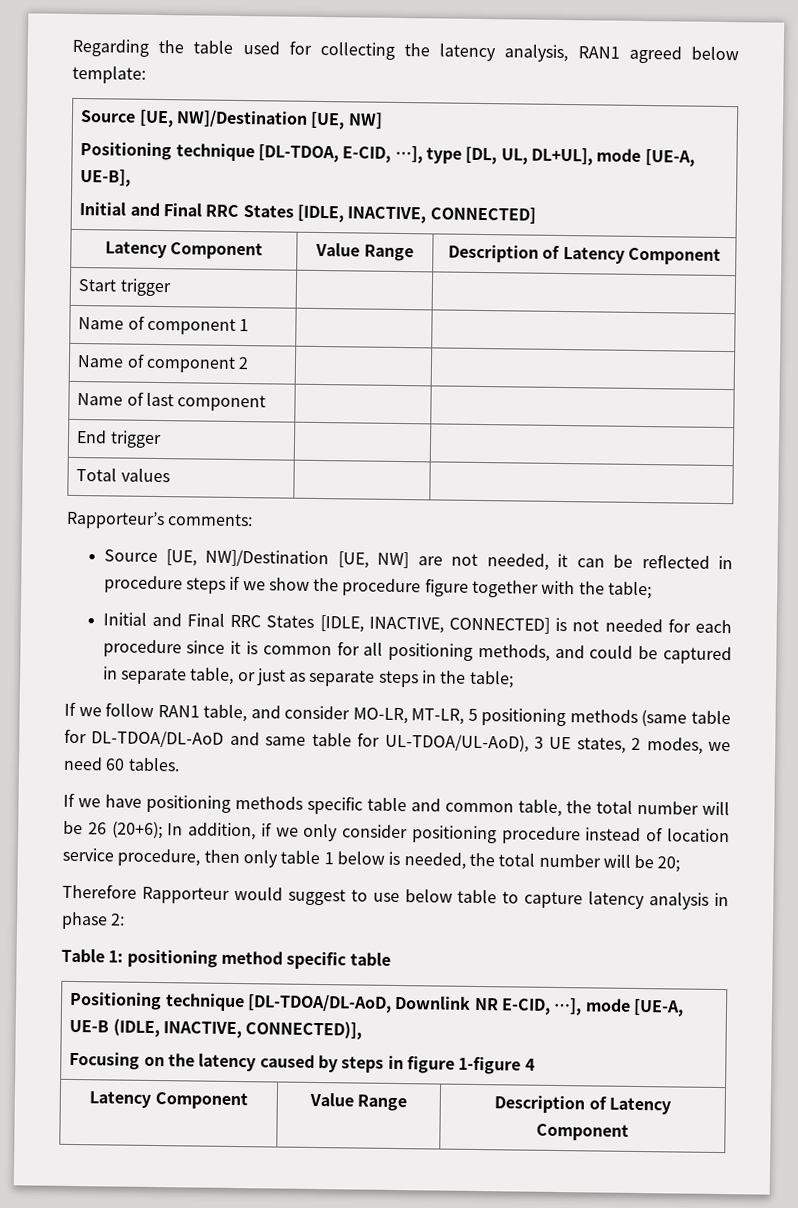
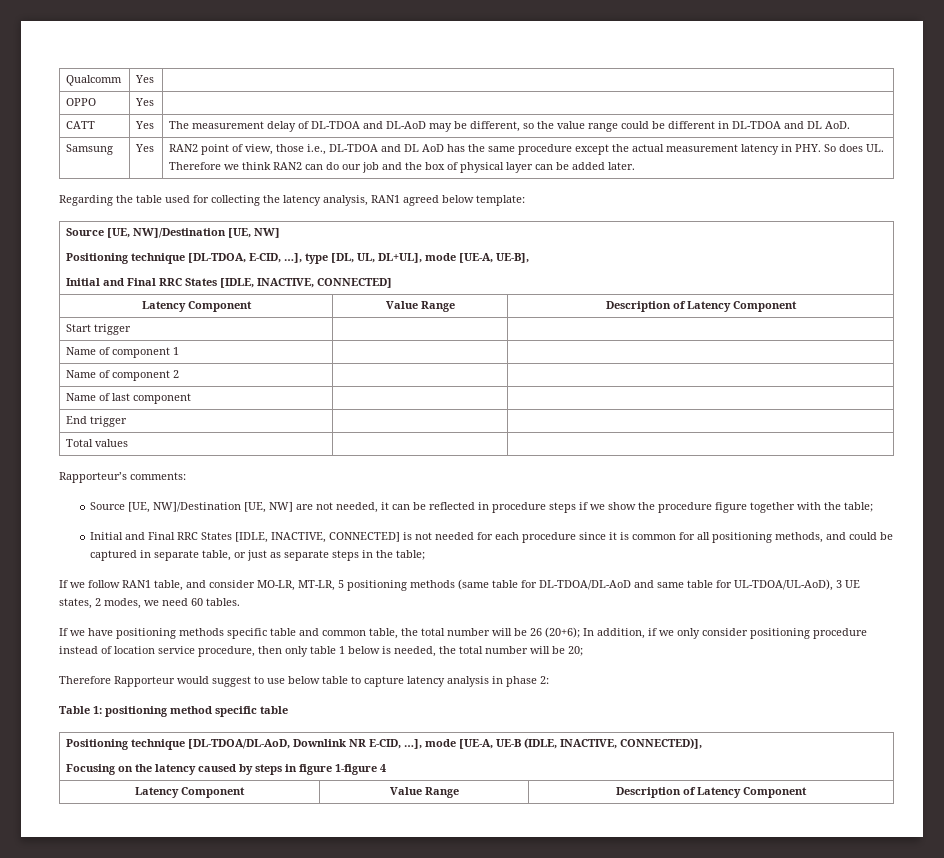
+ Qualcomm | Yes |
+ OPPO | Yes |
+ CATT | Yes | The measurement delay of DL-TDOA and DL-AoD may be different, so the value range could be different in DL-TDOA and DL AoD.
+ Samsung | Yes | RAN2 point of view, those i.e., DL-TDOA and DL AoD has the same procedure except the actual measurement latency in PHY. So does UL. Therefore we think RAN2 can do our job and the box of physical layer can be added later.

